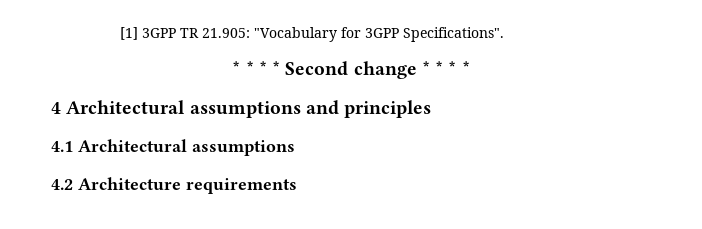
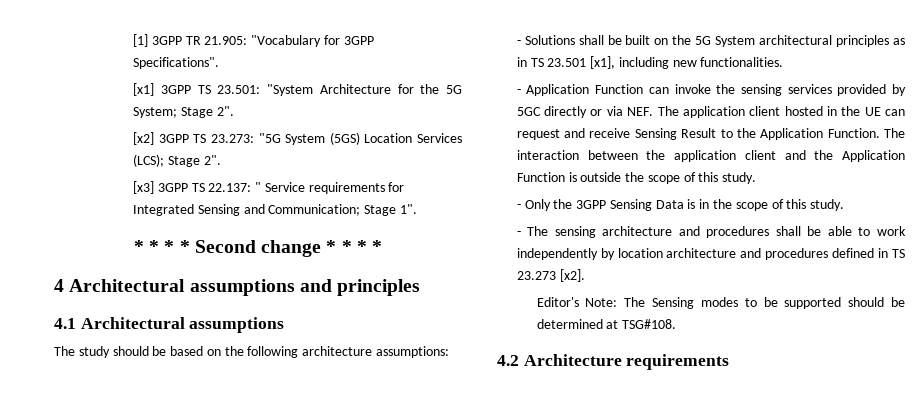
+ [x1] 3GPP TS 23.501: "System Architecture for the 5G System; Stage 2".
+ [x2] 3GPP TS 23.273: "5G System (5GS) Location Services (LCS); Stage 2".
+ [x3] 3GPP TS 22.137: " Service requirements for Integrated Sensing and Communication; Stage 1".
+ The study should be based on the following architecture assumptions:
+ - Solutions shall be built on the 5G System architectural principles as in TS 23.501 [x1], including new functionalities.
+ - Application Function can invoke the sensing services provided by 5GC directly or via NEF. The application client hosted in the UE can request and receive Sensing Result to the Application Function. The interaction between the application client and the Application Function is outside the scope of this study.
+ - Only the 3GPP Sensing Data is in the scope of this study.
+ - The sensing architecture and procedures shall be able to work independently by location architecture and procedures defined in TS 23.273 [x2].
+ Editor's Note: The Sensing modes to be supported should be determined at TSG#108.

